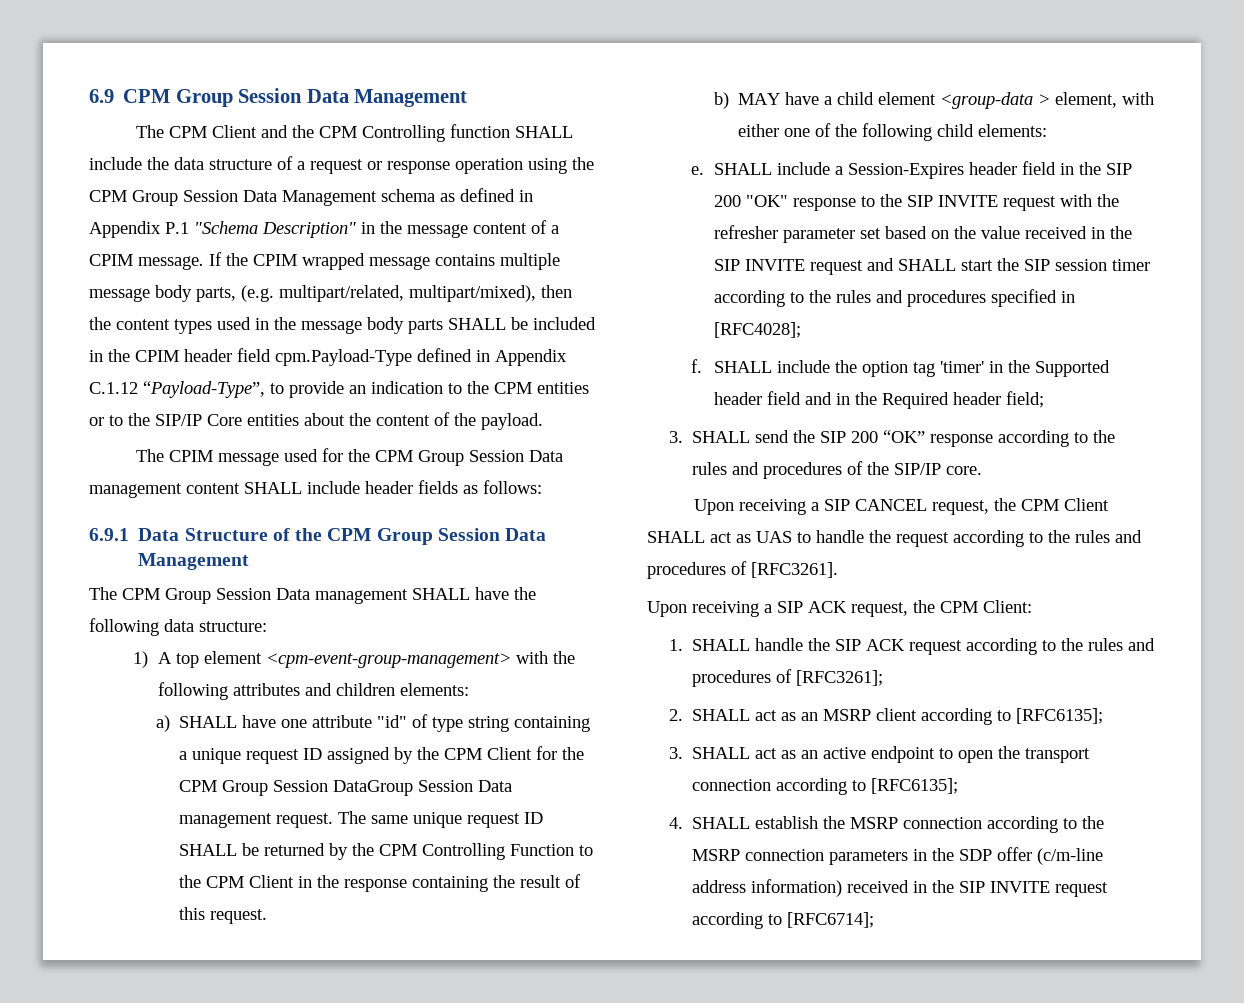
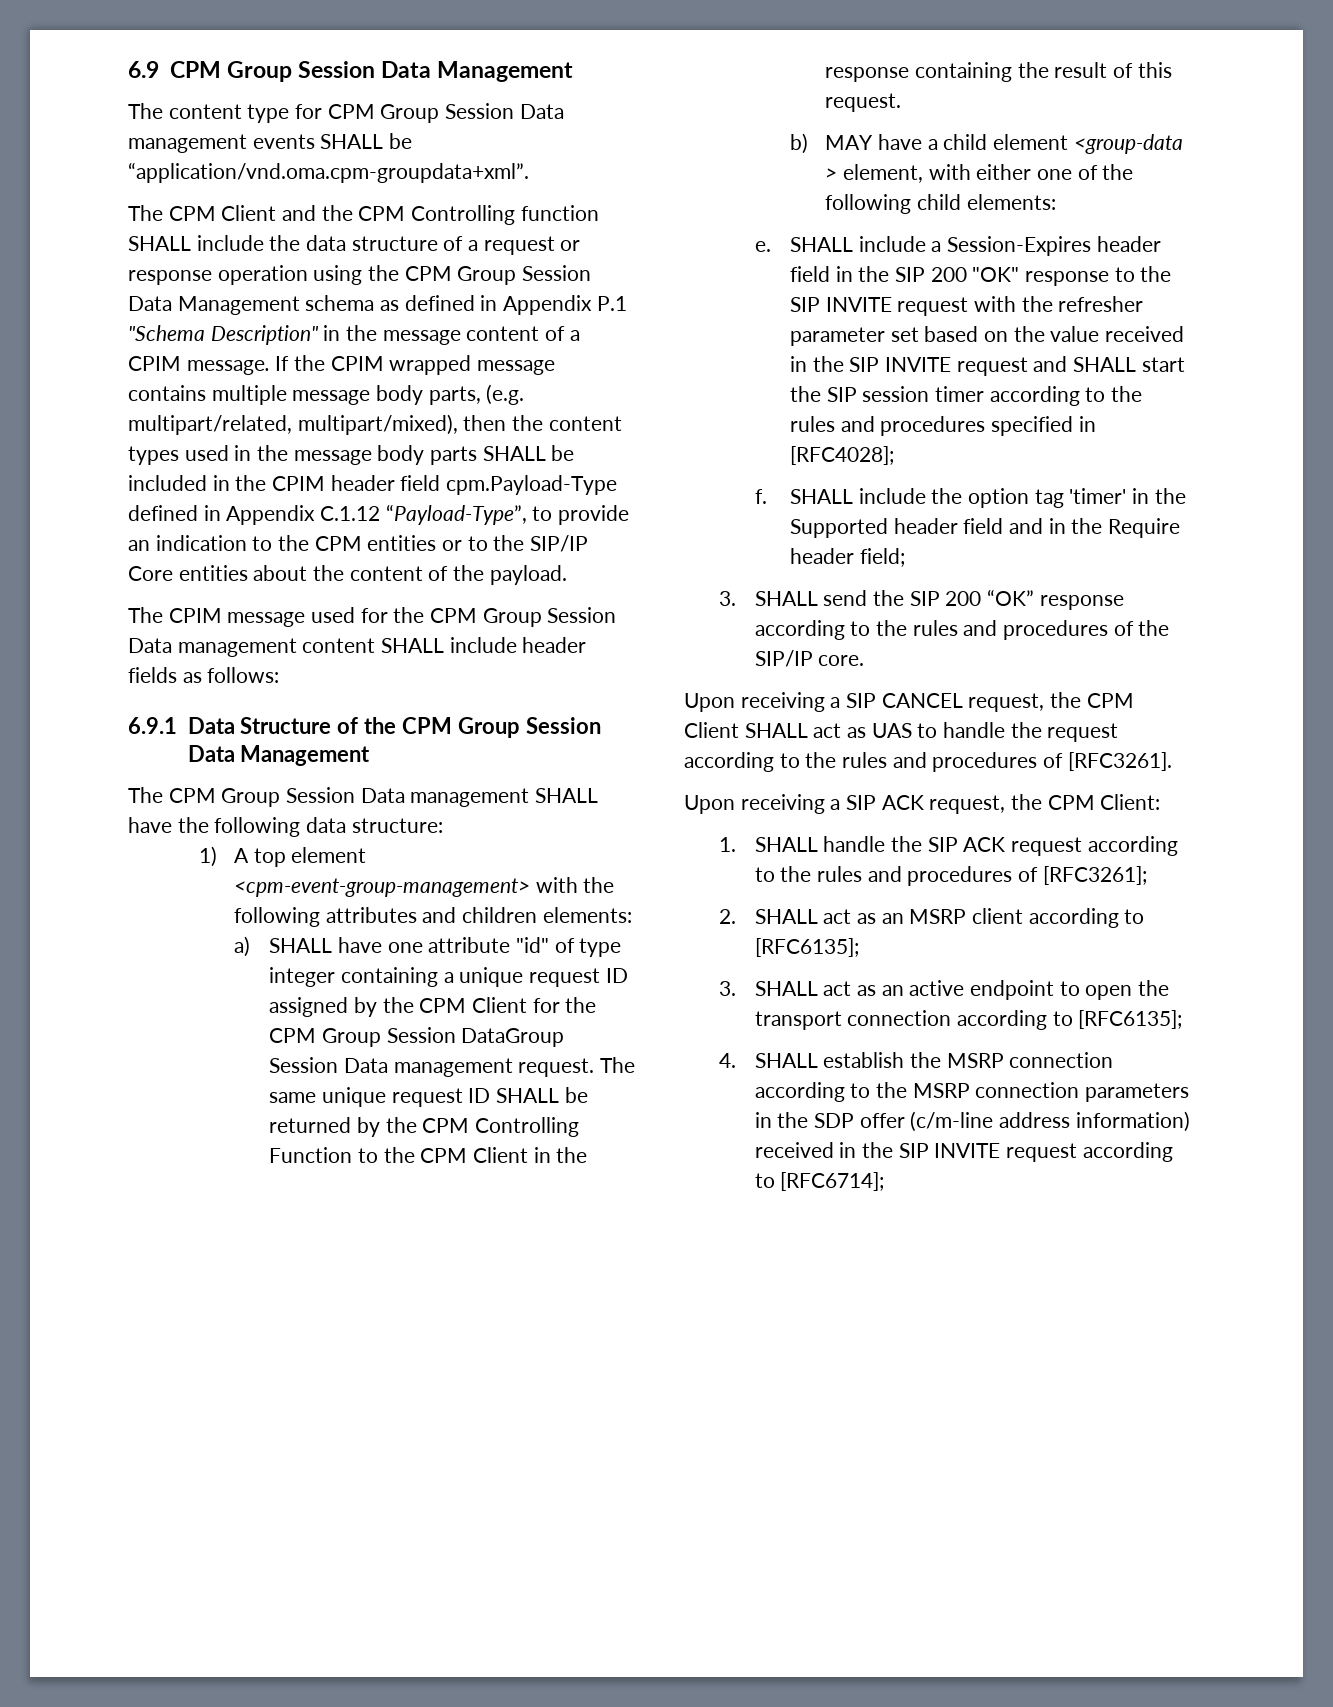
+ The content type for CPM Group Session Data management events SHALL be “application/vnd.oma.cpm-groupdata+xml”.
- a) SHALL have one attribute "id" of type string containing a unique request ID assigned by the CPM Client for the CPM Group Session DataGroup Session Data management request.
+ a) SHALL have one attribute "id" of type integer containing a unique request ID assigned by the CPM Client for the CPM Group Session DataGroup Session Data management request.
- SHALL include the option tag 'timer' in the Supported header field and in the Required header field;
+ SHALL include the option tag 'timer' in the Supported header field and in the Require header field;

